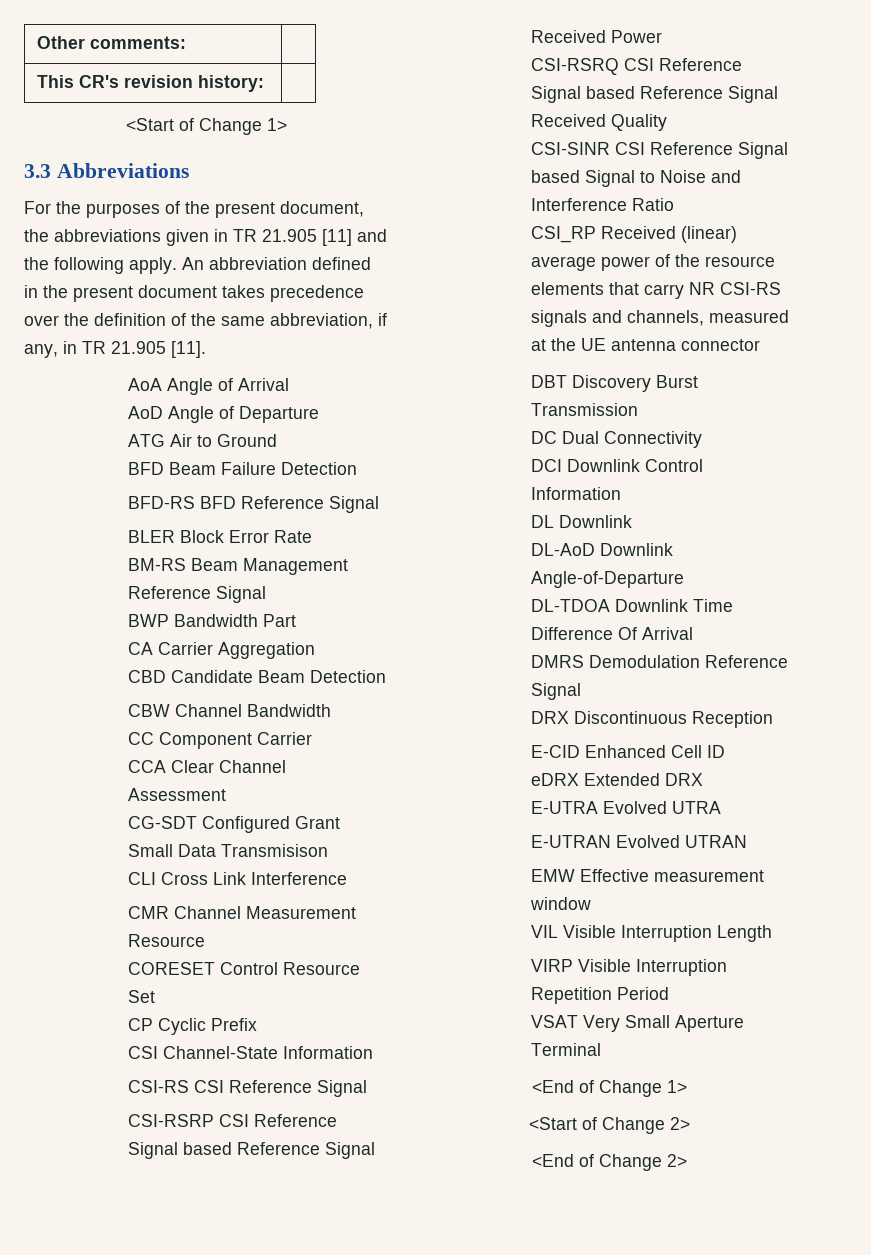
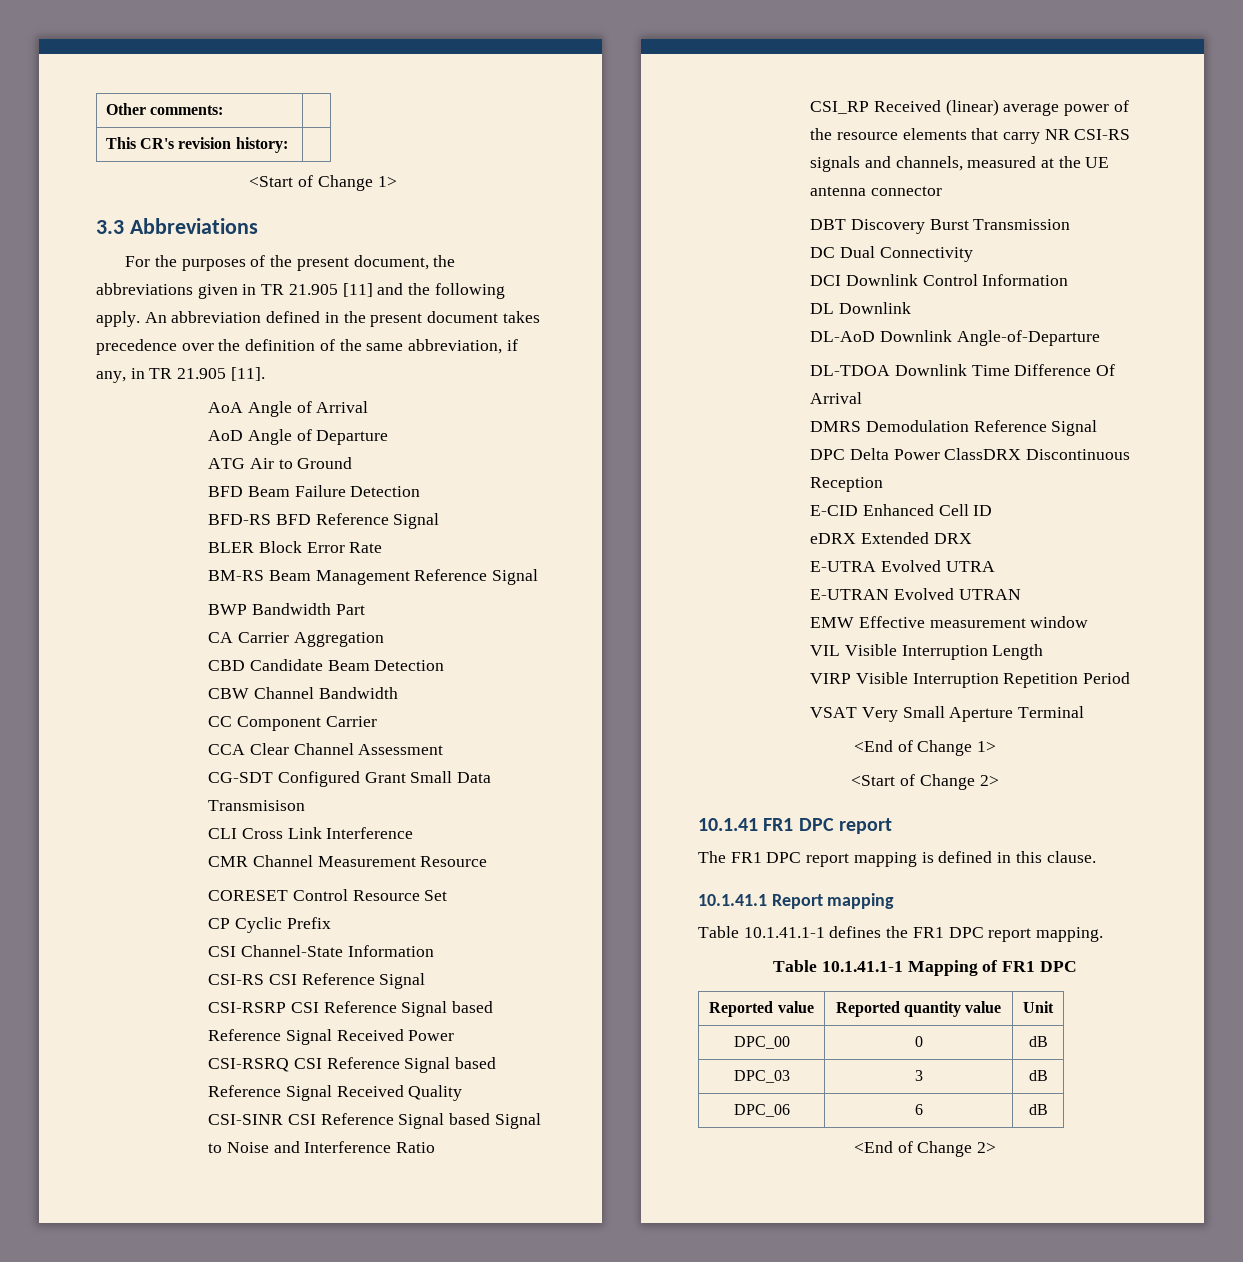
- DRX Discontinuous Reception
+ DPC Delta Power ClassDRX Discontinuous Reception
+ 10.1.41 FR1 DPC report
+ The FR1 DPC report mapping is defined in this clause.
+ 10.1.41.1 Report mapping
+ Table 10.1.41.1-1 defines the FR1 DPC report mapping.
+ Table 10.1.41.1-1 Mapping of FR1 DPC
+ Reported value | Reported quantity value | Unit
+ DPC_00 | 0 | dB
+ DPC_03 | 3 | dB
+ DPC_06 | 6 | dB

